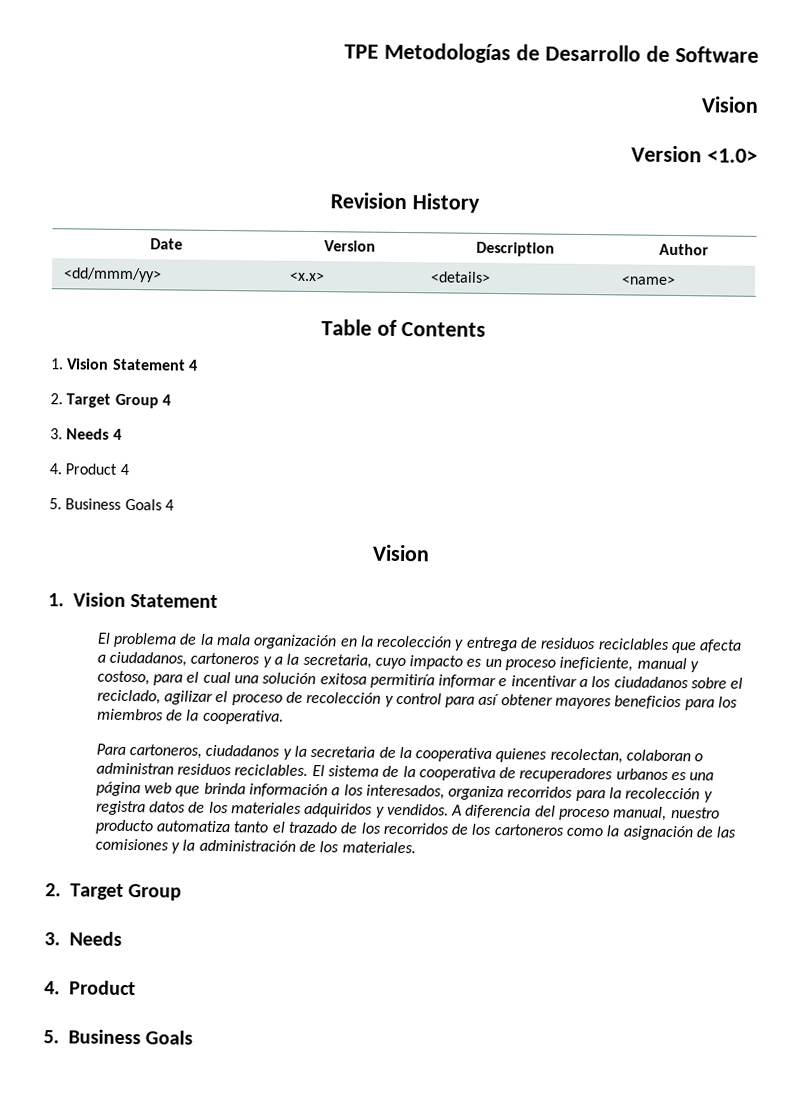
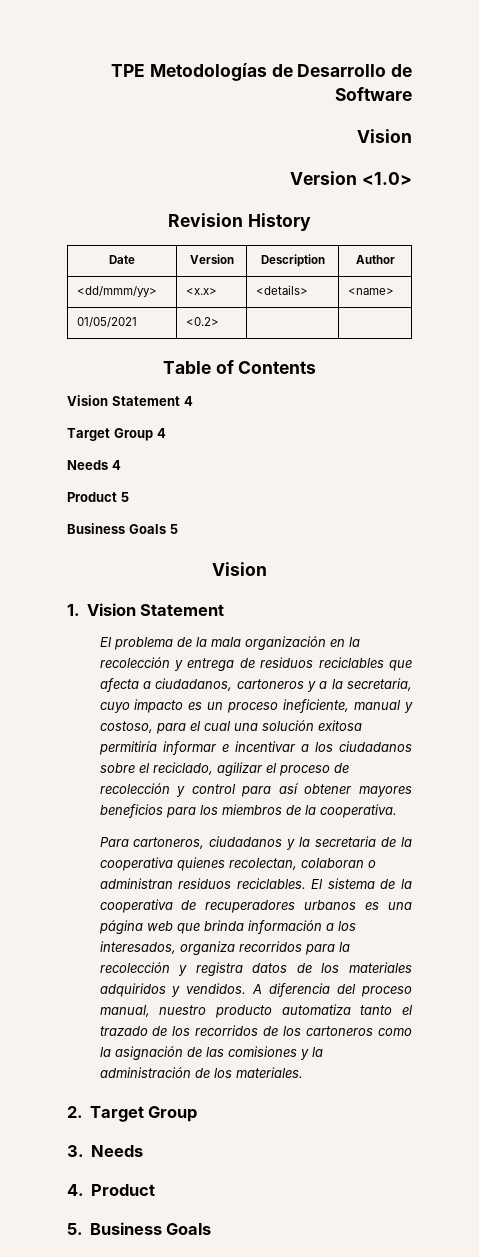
+ 01/05/2021 | <0.2> | |
- 1. Vision Statement 4
+ Vision Statement 4
- 2. Target Group 4
+ Target Group 4
- 3. Needs 4
+ Needs 4
- 4. Product 4
- 5. Business Goals 4
+ Product 5
+ Business Goals 5

